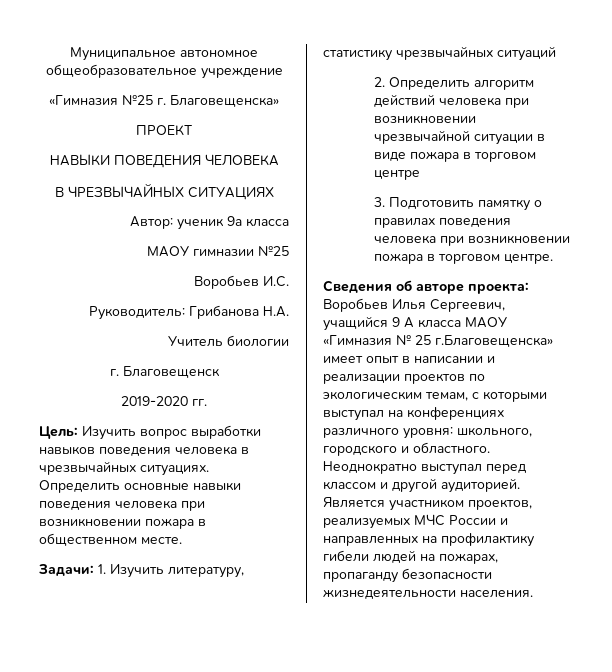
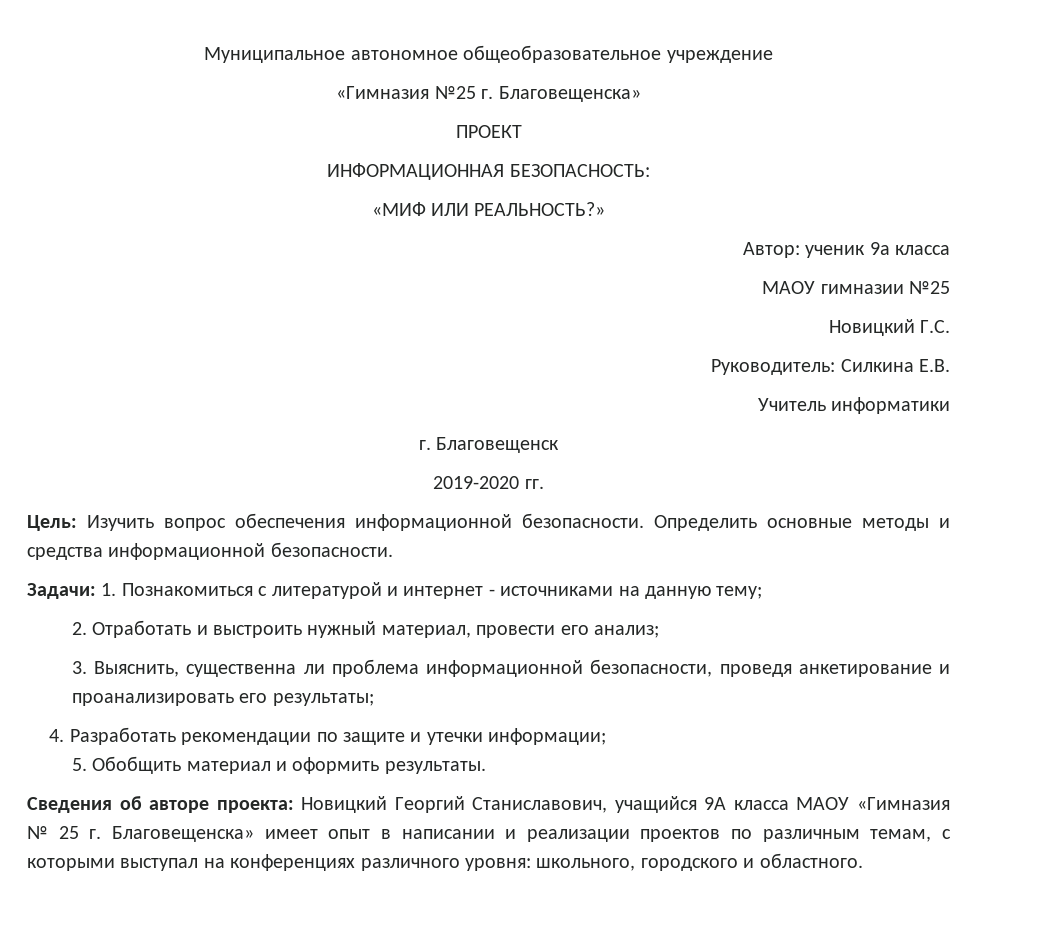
- НАВЫКИ ПОВЕДЕНИЯ ЧЕЛОВЕКА
- В ЧРЕЗВЫЧАЙНЫХ СИТУАЦИЯХ
+ ИНФОРМАЦИОННАЯ БЕЗОПАСНОСТЬ:
+ «МИФ ИЛИ РЕАЛЬНОСТЬ?»
- Воробьев И.С.
+ Новицкий Г.С.
- Руководитель: Грибанова Н.А.
+ Руководитель: Силкина Е.В.
- Учитель биологии
+ Учитель информатики
- Цель: Изучить вопрос выработки навыков поведения человека в чрезвычайных ситуациях. Определить основные навыки поведения человека при возникновении пожара в общественном месте.
- Задачи: 1. Изучить литературу, статистику чрезвычайных ситуаций
- 2. Определить алгоритм действий человека при возникновении чрезвычайной ситуации в виде пожара в торговом центре
- 3. Подготовить памятку о правилах поведения человека при возникновении пожара в торговом центре.
- Сведения об авторе проекта: Воробьев Илья Сергеевич, учащийся 9 А класса МАОУ «Гимназия № 25 г.Благовещенска» имеет опыт в написании и реализации проектов по экологическим темам, с которыми выступал на конференциях различного уровня: школьного, городского и областного. Неоднократно выступал перед классом и другой аудиторией. Является участником проектов, реализуемых МЧС России и направленных на профилактику гибели людей на пожарах, пропаганду безопасности жизнедеятельности населения.
+ Цель: Изучить вопрос обеспечения информационной безопасности. Определить основные методы и средства информационной безопасности.
+ Задачи: 1. Познакомиться с литературой и интернет - источниками на данную тему;
+ 2. Отработать и выстроить нужный материал, провести его анализ;
+ 3. Выяснить, существенна ли проблема информационной безопасности, проведя анкетирование и проанализировать его результаты;
+ 4. Разработать рекомендации по защите и утечки информации;
+ 5. Обобщить материал и оформить результаты.
+ Сведения об авторе проекта: Новицкий Георгий Станиславович, учащийся 9А класса МАОУ «Гимназия № 25 г. Благовещенска» имеет опыт в написании и реализации проектов по различным темам, с которыми выступал на конференциях различного уровня: школьного, городского и областного.

